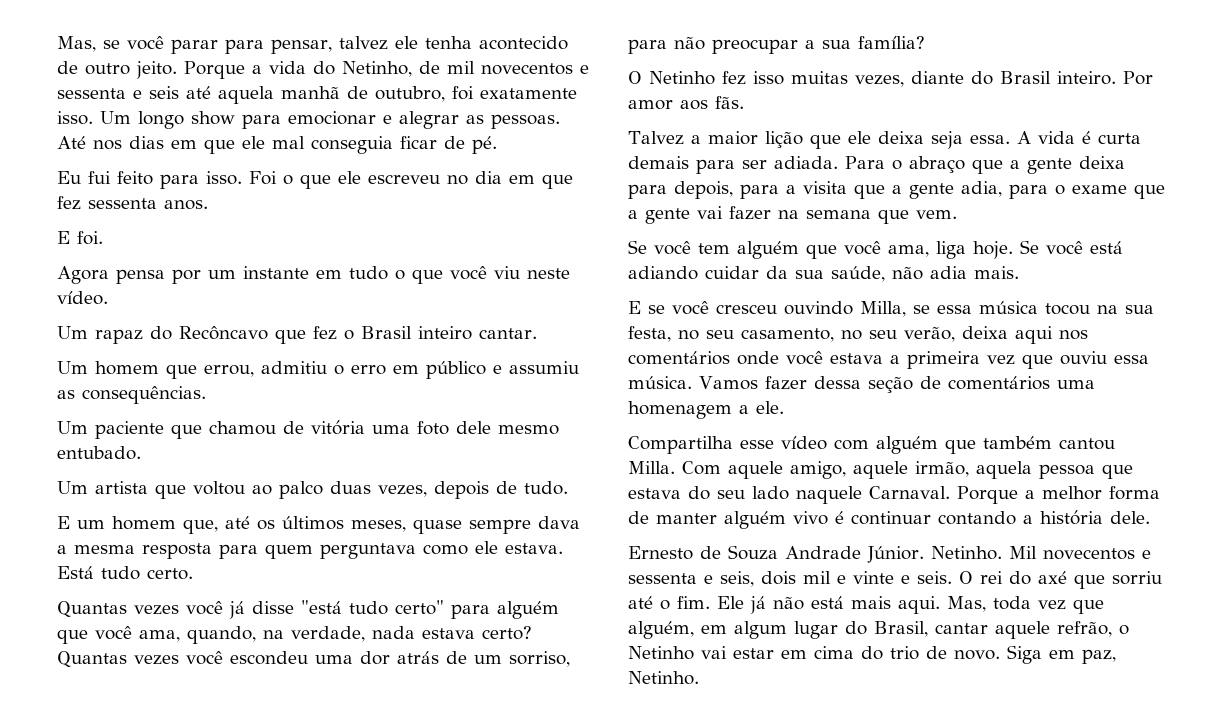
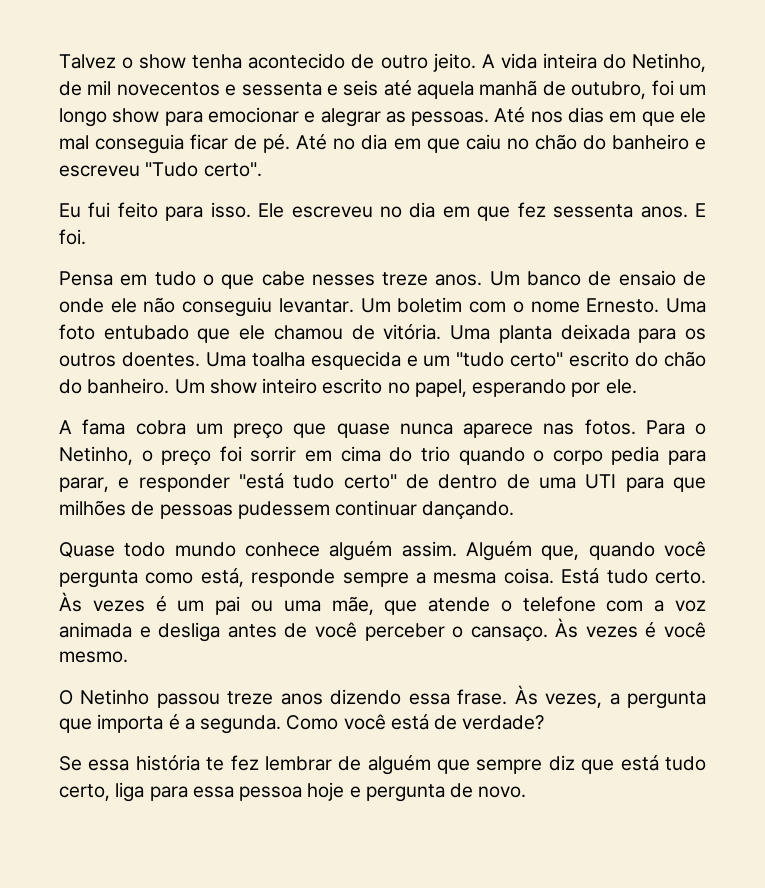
- Mas, se você parar para pensar, talvez ele tenha acontecido de outro jeito.
+ Talvez o show tenha acontecido de outro jeito.
- Porque a vida do Netinho, de mil novecentos e sessenta e seis até aquela manhã de outubro, foi exatamente isso. Um longo show para emocionar e alegrar as pessoas.
+ A vida inteira do Netinho, de mil novecentos e sessenta e seis até aquela manhã de outubro, foi um longo show para emocionar e alegrar as pessoas.
+ Até no dia em que caiu no chão do banheiro e escreveu "Tudo certo".
- Foi o que ele escreveu no dia em que fez sessenta anos.
- E foi.
+ Ele escreveu no dia em que fez sessenta anos. E foi.
- Agora pensa por um instante em tudo o que você viu neste vídeo.
- Um rapaz do Recôncavo que fez o Brasil inteiro cantar.
- Um homem que errou, admitiu o erro em público e assumiu as consequências.
- Um paciente que chamou de vitória uma foto dele mesmo entubado.
- Um artista que voltou ao palco duas vezes, depois de tudo.
- E um homem que, até os últimos meses, quase sempre dava a mesma resposta para quem perguntava como ele estava. Está tudo certo.
- Quantas vezes você já disse "está tudo certo" para alguém que você ama, quando, na verdade, nada estava certo? Quantas vezes você escondeu uma dor atrás de um sorriso, para não preocupar a sua família?
- O Netinho fez isso muitas vezes, diante do Brasil inteiro. Por amor aos fãs.
- Talvez a maior lição que ele deixa seja essa. A vida é curta demais para ser adiada. Para o abraço que a gente deixa para depois, para a visita que a gente adia, para o exame que a gente vai fazer na semana que vem.
- Se você tem alguém que você ama, liga hoje. Se você está adiando cuidar da sua saúde, não adia mais.
- E se você cresceu ouvindo Milla, se essa música tocou na sua festa, no seu casamento, no seu verão, deixa aqui nos comentários onde você estava a primeira vez que ouviu essa música. Vamos fazer dessa seção de comentários uma homenagem a ele.
- Compartilha esse vídeo com alguém que também cantou Milla. Com aquele amigo, aquele irmão, aquela pessoa que estava do seu lado naquele Carnaval. Porque a melhor forma de manter alguém vivo é continuar contando a história dele.
- Ernesto de Souza Andrade Júnior. Netinho. Mil novecentos e sessenta e seis, dois mil e vinte e seis. O rei do axé que sorriu até o fim. Ele já não está mais aqui. Mas, toda vez que alguém, em algum lugar do Brasil, cantar aquele refrão, o Netinho vai estar em cima do trio de novo. Siga em paz, Netinho.
+ Pensa em tudo o que cabe nesses treze anos. Um banco de ensaio de onde ele não conseguiu levantar. Um boletim com o nome Ernesto. Uma foto entubado que ele chamou de vitória. Uma planta deixada para os outros doentes. Uma toalha esquecida e um "tudo certo" escrito do chão do banheiro. Um show inteiro escrito no papel, esperando por ele.
+ A fama cobra um preço que quase nunca aparece nas fotos. Para o Netinho, o preço foi sorrir em cima do trio quando o corpo pedia para parar, e responder "está tudo certo" de dentro de uma UTI para que milhões de pessoas pudessem continuar dançando.
+ Quase todo mundo conhece alguém assim. Alguém que, quando você pergunta como está, responde sempre a mesma coisa. Está tudo certo. Às vezes é um pai ou uma mãe, que atende o telefone com a voz animada e desliga antes de você perceber o cansaço. Às vezes é você mesmo.
+ O Netinho passou treze anos dizendo essa frase. Às vezes, a pergunta que importa é a segunda. Como você está de verdade?
+ Se essa história te fez lembrar de alguém que sempre diz que está tudo certo, liga para essa pessoa hoje e pergunta de novo.

